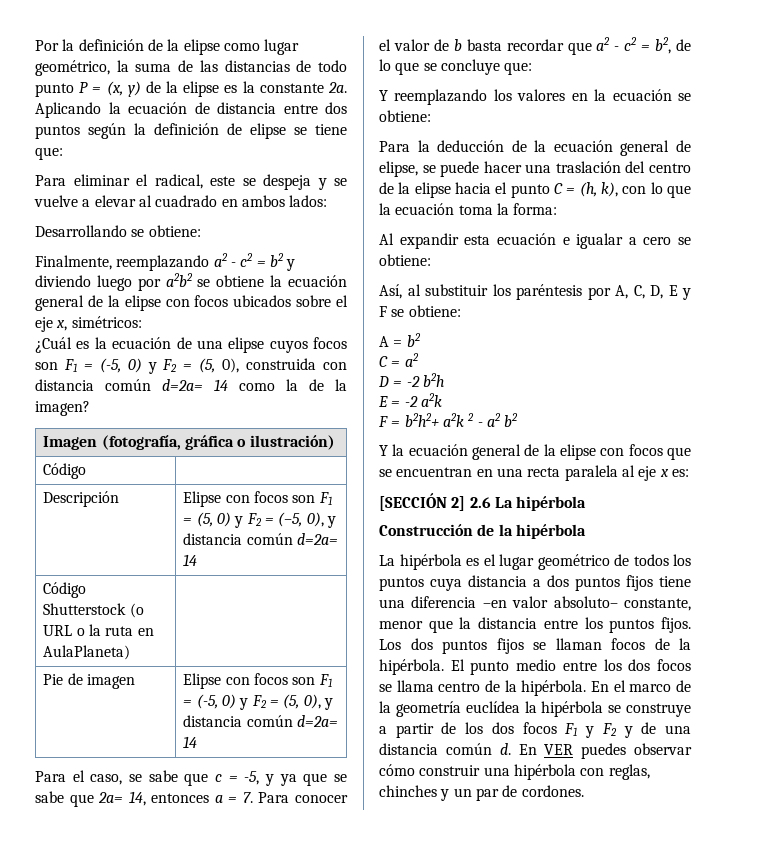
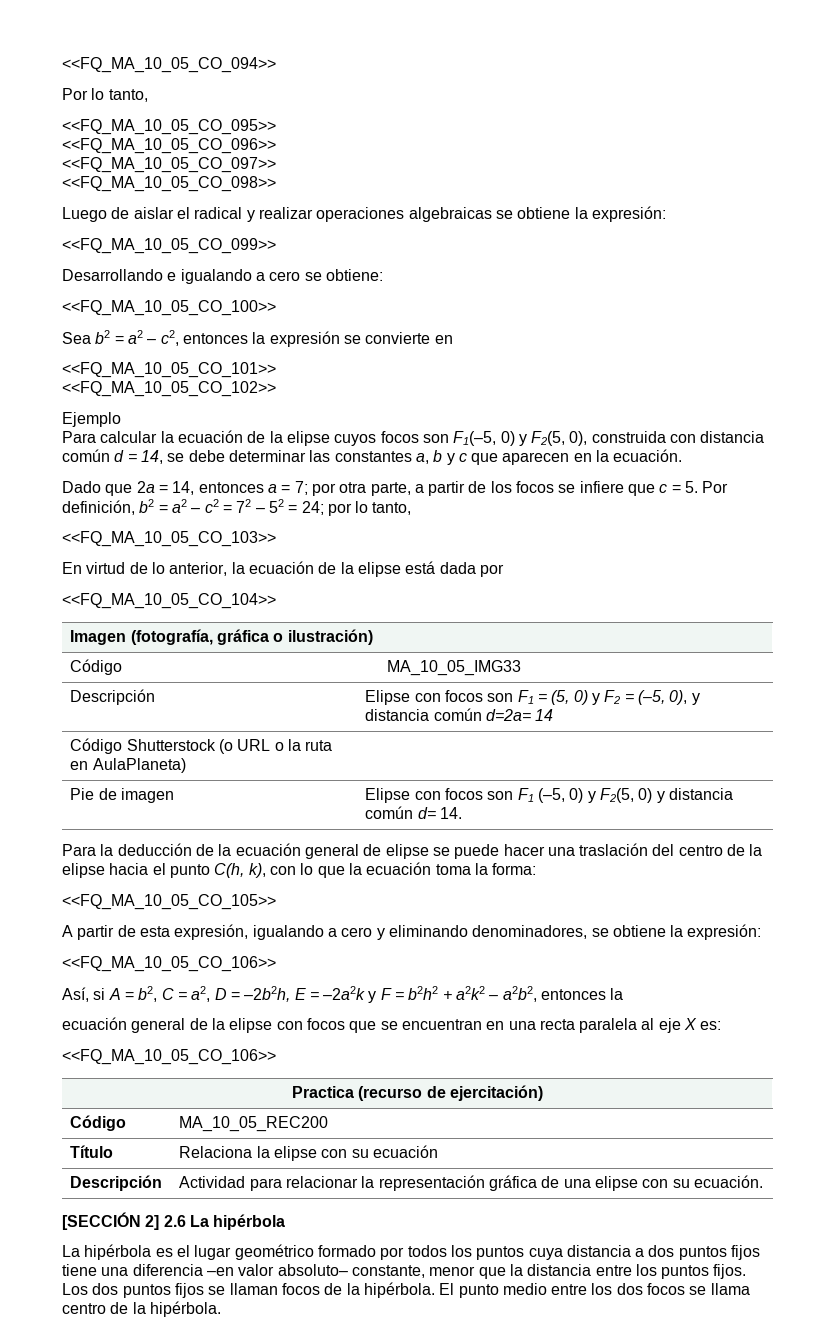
- Por la definición de la elipse como lugar geométrico, la suma de las distancias de todo punto P = (x, y) de la elipse es la constante 2a. Aplicando la ecuación de distancia entre dos puntos según la definición de elipse se tiene que:
- Para eliminar el radical, este se despeja y se vuelve a elevar al cuadrado en ambos lados:
- Desarrollando se obtiene:
- Finalmente, reemplazando a2 - c2 = b2 y diviendo luego por a2b2 se obtiene la ecuación general de la elipse con focos ubicados sobre el eje x, simétricos:
- ¿Cuál es la ecuación de una elipse cuyos focos son F1 = (-5, 0) y F2 = (5, 0), construida con distancia común d=2a= 14 como la de la imagen?
+ <<FQ_MA_10_05_CO_094>>
+ Por lo tanto,
+ <<FQ_MA_10_05_CO_095>>
+ <<FQ_MA_10_05_CO_096>>
+ <<FQ_MA_10_05_CO_097>>
+ <<FQ_MA_10_05_CO_098>>
+ Luego de aislar el radical y realizar operaciones algebraicas se obtiene la expresión:
+ <<FQ_MA_10_05_CO_099>>
+ Desarrollando e igualando a cero se obtiene:
+ <<FQ_MA_10_05_CO_100>>
+ Sea b2 = a2 – c2, entonces la expresión se convierte en
+ <<FQ_MA_10_05_CO_101>>
+ <<FQ_MA_10_05_CO_102>>
+ Ejemplo
+ Para calcular la ecuación de la elipse cuyos focos son F1(–5, 0) y F2(5, 0), construida con distancia común d = 14, se debe determinar las constantes a, b y c que aparecen en la ecuación.
+ Dado que 2a = 14, entonces a = 7; por otra parte, a partir de los focos se infiere que c = 5. Por definición, b2 = a2 – c2 = 72 – 52 = 24; por lo tanto,
+ <<FQ_MA_10_05_CO_103>>
+ En virtud de lo anterior, la ecuación de la elipse está dada por
+ <<FQ_MA_10_05_CO_104>>
- Código |
+ Código | MA_10_05_IMG33
- Pie de imagen | Elipse con focos son F1 = (-5, 0) y F2 = (5, 0), y distancia común d=2a= 14
- Para el caso, se sabe que c = -5, y ya que se sabe que 2a= 14, entonces a = 7. Para conocer el valor de b basta recordar que a2 - c2 = b2, de lo que se concluye que:
- Y reemplazando los valores en la ecuación se obtiene:
+ Pie de imagen | Elipse con focos son F1 (–5, 0) y F2(5, 0) y distancia común d= 14.
- Para la deducción de la ecuación general de elipse, se puede hacer una traslación del centro de la elipse hacia el punto C = (h, k), con lo que la ecuación toma la forma:
+ Para la deducción de la ecuación general de elipse se puede hacer una traslación del centro de la elipse hacia el punto C(h, k), con lo que la ecuación toma la forma:
- Al expandir esta ecuación e igualar a cero se obtiene:
- Así, al substituir los paréntesis por A, C, D, E y F se obtiene:
- A = b2
- C = a2
- D = -2 b2h
- E = -2 a2k
- F = b2h2+ a2k 2 - a2 b2
- Y la ecuación general de la elipse con focos que se encuentran en una recta paralela al eje x es:
+ <<FQ_MA_10_05_CO_105>>
+ A partir de esta expresión, igualando a cero y eliminando denominadores, se obtiene la expresión:
+ <<FQ_MA_10_05_CO_106>>
+ Así, si A = b2, C = a2, D = –2b2h, E = –2a2k y F = b2h2 + a2k2 – a2b2, entonces la
+ ecuación general de la elipse con focos que se encuentran en una recta paralela al eje X es:
+ <<FQ_MA_10_05_CO_106>>
+ Practica (recurso de ejercitación)
+ Código | MA_10_05_REC200
+ Título | Relaciona la elipse con su ecuación
+ Descripción | Actividad para relacionar la representación gráfica de una elipse con su ecuación.
- Construcción de la hipérbola
- La hipérbola es el lugar geométrico de todos los puntos cuya distancia a dos puntos fijos tiene una diferencia –en valor absoluto– constante, menor que la distancia entre los puntos fijos.
+ La hipérbola es el lugar geométrico formado por todos los puntos cuya distancia a dos puntos fijos tiene una diferencia –en valor absoluto– constante, menor que la distancia entre los puntos fijos.
- En el marco de la geometría euclídea la hipérbola se construye a partir de los dos focos F1 y F2 y de una distancia común d. En VER puedes observar cómo construir una hipérbola con reglas, chinches y un par de cordones.

